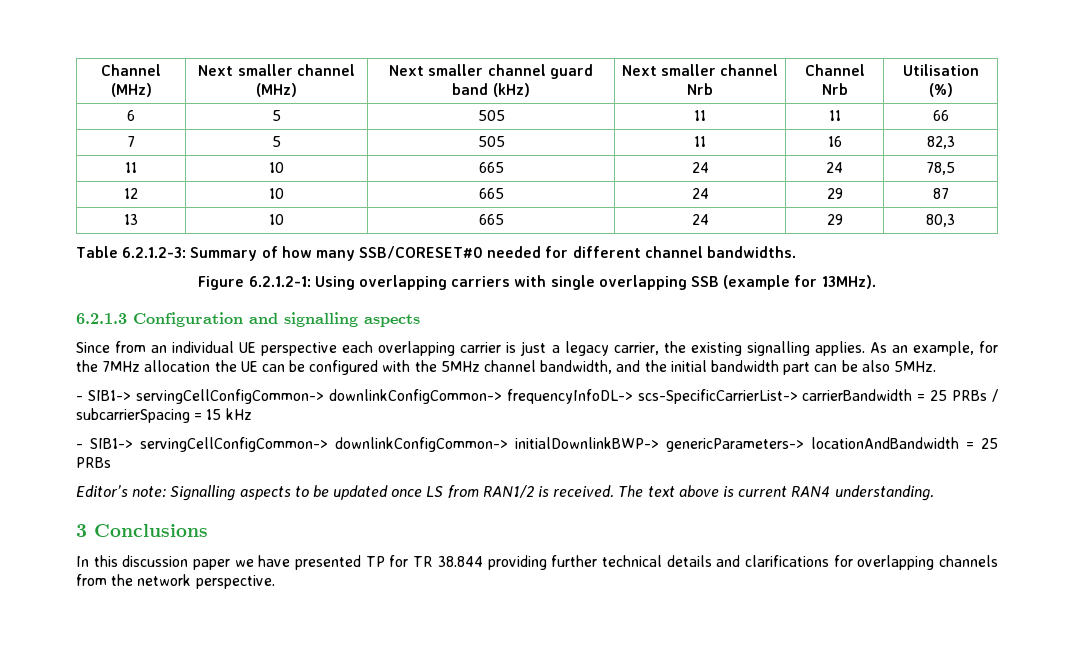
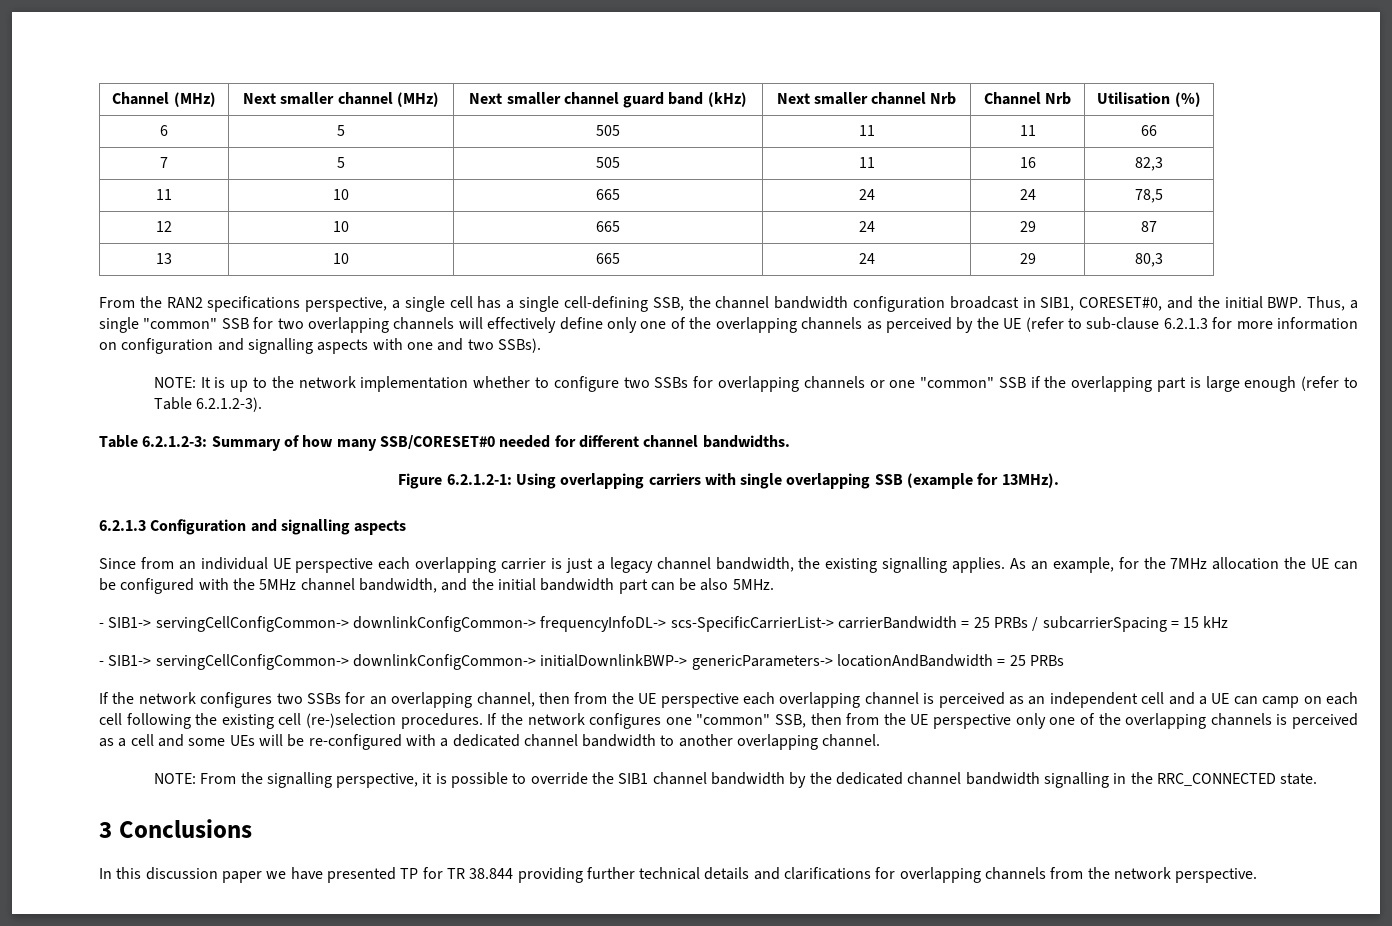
+ From the RAN2 specifications perspective, a single cell has a single cell-defining SSB, the channel bandwidth configuration broadcast in SIB1, CORESET#0, and the initial BWP. Thus, a single "common" SSB for two overlapping channels will effectively define only one of the overlapping channels as perceived by the UE (refer to sub-clause 6.2.1.3 for more information on configuration and signalling aspects with one and two SSBs).
+ NOTE: It is up to the network implementation whether to configure two SSBs for overlapping channels or one "common" SSB if the overlapping part is large enough (refer to Table 6.2.1.2-3).
- Since from an individual UE perspective each overlapping carrier is just a legacy carrier, the existing signalling applies.
+ Since from an individual UE perspective each overlapping carrier is just a legacy channel bandwidth, the existing signalling applies.
- Editor’s note: Signalling aspects to be updated once LS from RAN1/2 is received. The text above is current RAN4 understanding.
+ If the network configures two SSBs for an overlapping channel, then from the UE perspective each overlapping channel is perceived as an independent cell and a UE can camp on each cell following the existing cell (re-)selection procedures. If the network configures one "common" SSB, then from the UE perspective only one of the overlapping channels is perceived as a cell and some UEs will be re-configured with a dedicated channel bandwidth to another overlapping channel.
+ NOTE: From the signalling perspective, it is possible to override the SIB1 channel bandwidth by the dedicated channel bandwidth signalling in the RRC_CONNECTED state.

